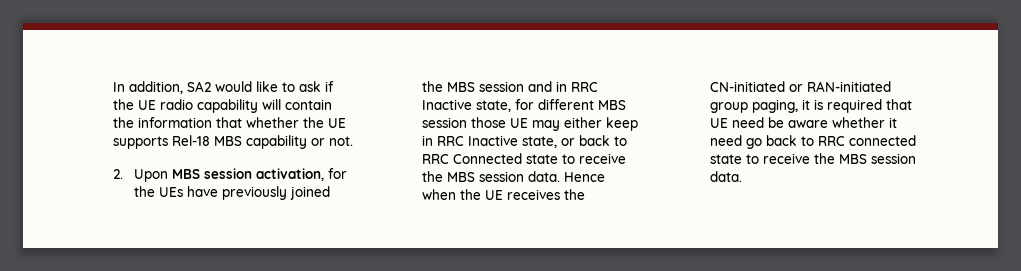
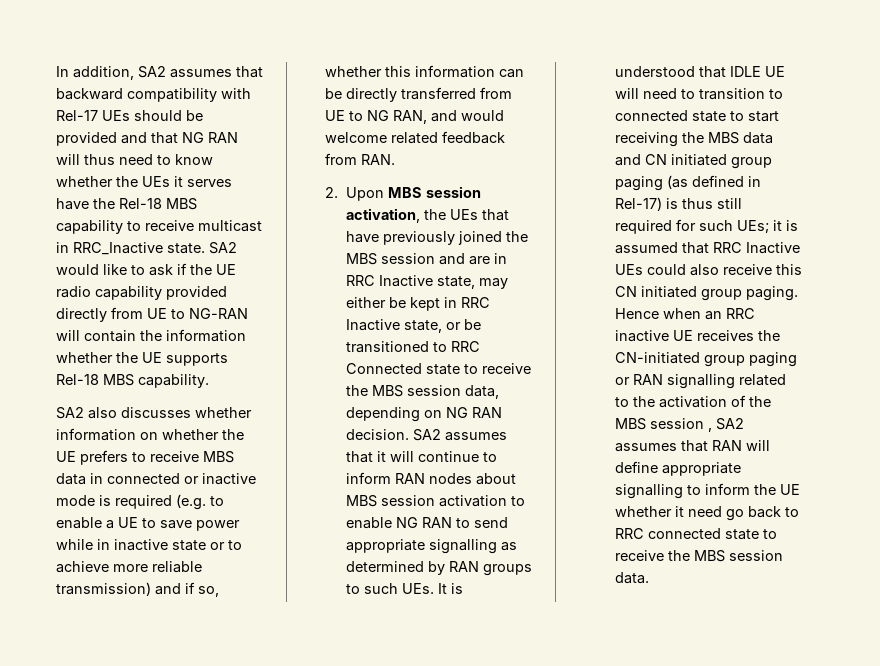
- In addition, SA2 would like to ask if the UE radio capability will contain the information that whether the UE supports Rel-18 MBS capability or not.
+ In addition, SA2 assumes that backward compatibility with Rel-17 UEs should be provided and that NG RAN will thus need to know whether the UEs it serves have the Rel-18 MBS capability to receive multicast in RRC_Inactive state. SA2 would like to ask if the UE radio capability provided directly from UE to NG-RAN will contain the information whether the UE supports Rel-18 MBS capability.
+ SA2 also discusses whether information on whether the UE prefers to receive MBS data in connected or inactive mode is required (e.g. to enable a UE to save power while in inactive state or to achieve more reliable transmission) and if so, whether this information can be directly transferred from UE to NG RAN, and would welcome related feedback from RAN.
- 2. Upon MBS session activation, for the UEs have previously joined the MBS session and in RRC Inactive state, for different MBS session those UE may either keep in RRC Inactive state, or back to RRC Connected state to receive the MBS session data. Hence when the UE receives the CN-initiated or RAN-initiated group paging, it is required that UE need be aware whether it need go back to RRC connected state to receive the MBS session data.
+ 2. Upon MBS session activation, the UEs that have previously joined the MBS session and are in RRC Inactive state, may either be kept in RRC Inactive state, or be transitioned to RRC Connected state to receive the MBS session data, depending on NG RAN decision. SA2 assumes that it will continue to inform RAN nodes about MBS session activation to enable NG RAN to send appropriate signalling as determined by RAN groups to such UEs. It is understood that IDLE UE will need to transition to connected state to start receiving the MBS data and CN initiated group paging (as defined in Rel-17) is thus still required for such UEs; it is assumed that RRC Inactive UEs could also receive this CN initiated group paging. Hence when an RRC inactive UE receives the CN-initiated group paging or RAN signalling related to the activation of the MBS session , SA2 assumes that RAN will define appropriate signalling to inform the UE whether it need go back to RRC connected state to receive the MBS session data.

